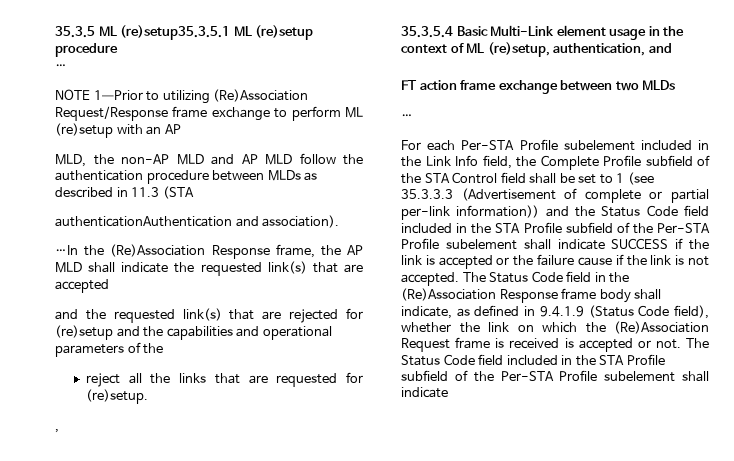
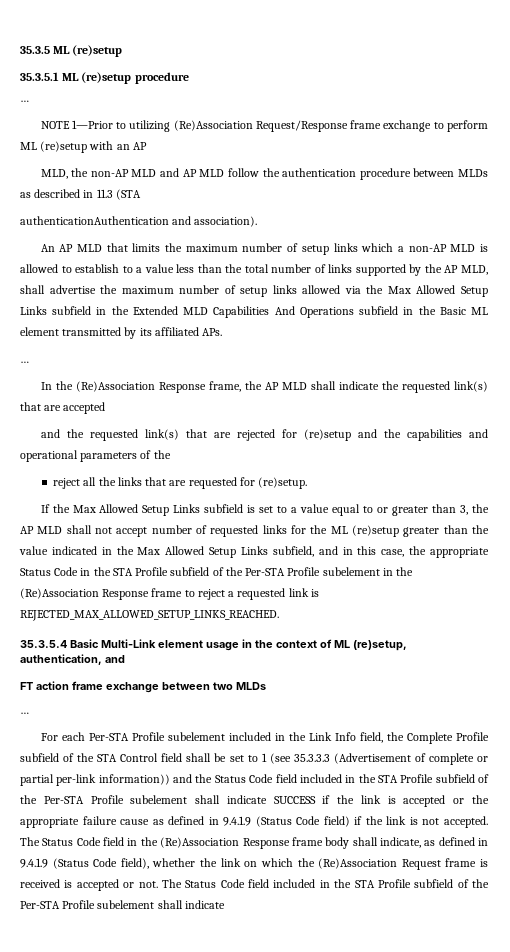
- 35.3.5 ML (re)setup35.3.5.1 ML (re)setup procedure
+ 35.3.5 ML (re)setup
+ 35.3.5.1 ML (re)setup procedure
- …In the (Re)Association Response frame, the AP MLD shall indicate the requested link(s) that are accepted
+ An AP MLD that limits the maximum number of setup links which a non-AP MLD is allowed to establish to a value less than the total number of links supported by the AP MLD, shall advertise the maximum number of setup links allowed via the Max Allowed Setup Links subfield in the Extended MLD Capabilities And Operations subfield in the Basic ML element transmitted by its affiliated APs.
+ …
+ In the (Re)Association Response frame, the AP MLD shall indicate the requested link(s) that are accepted
- ,
+ If the Max Allowed Setup Links subfield is set to a value equal to or greater than 3, the AP MLD shall not accept number of requested links for the ML (re)setup greater than the value indicated in the Max Allowed Setup Links subfield, and in this case, the appropriate Status Code in the STA Profile subfield of the Per-STA Profile subelement in the (Re)Association Response frame to reject a requested link is REJECTED_MAX_ALLOWED_SETUP_LINKS_REACHED.
- For each Per-STA Profile subelement included in the Link Info field, the Complete Profile subfield of the STA Control field shall be set to 1 (see 35.3.3.3 (Advertisement of complete or partial per-link information)) and the Status Code field included in the STA Profile subfield of the Per-STA Profile subelement shall indicate SUCCESS if the link is accepted or the failure cause if the link is not accepted.
+ For each Per-STA Profile subelement included in the Link Info field, the Complete Profile subfield of the STA Control field shall be set to 1 (see 35.3.3.3 (Advertisement of complete or partial per-link information)) and the Status Code field included in the STA Profile subfield of the Per-STA Profile subelement shall indicate SUCCESS if the link is accepted or the appropriate failure cause as defined in 9.4.1.9 (Status Code field) if the link is not accepted.

